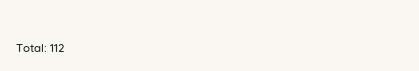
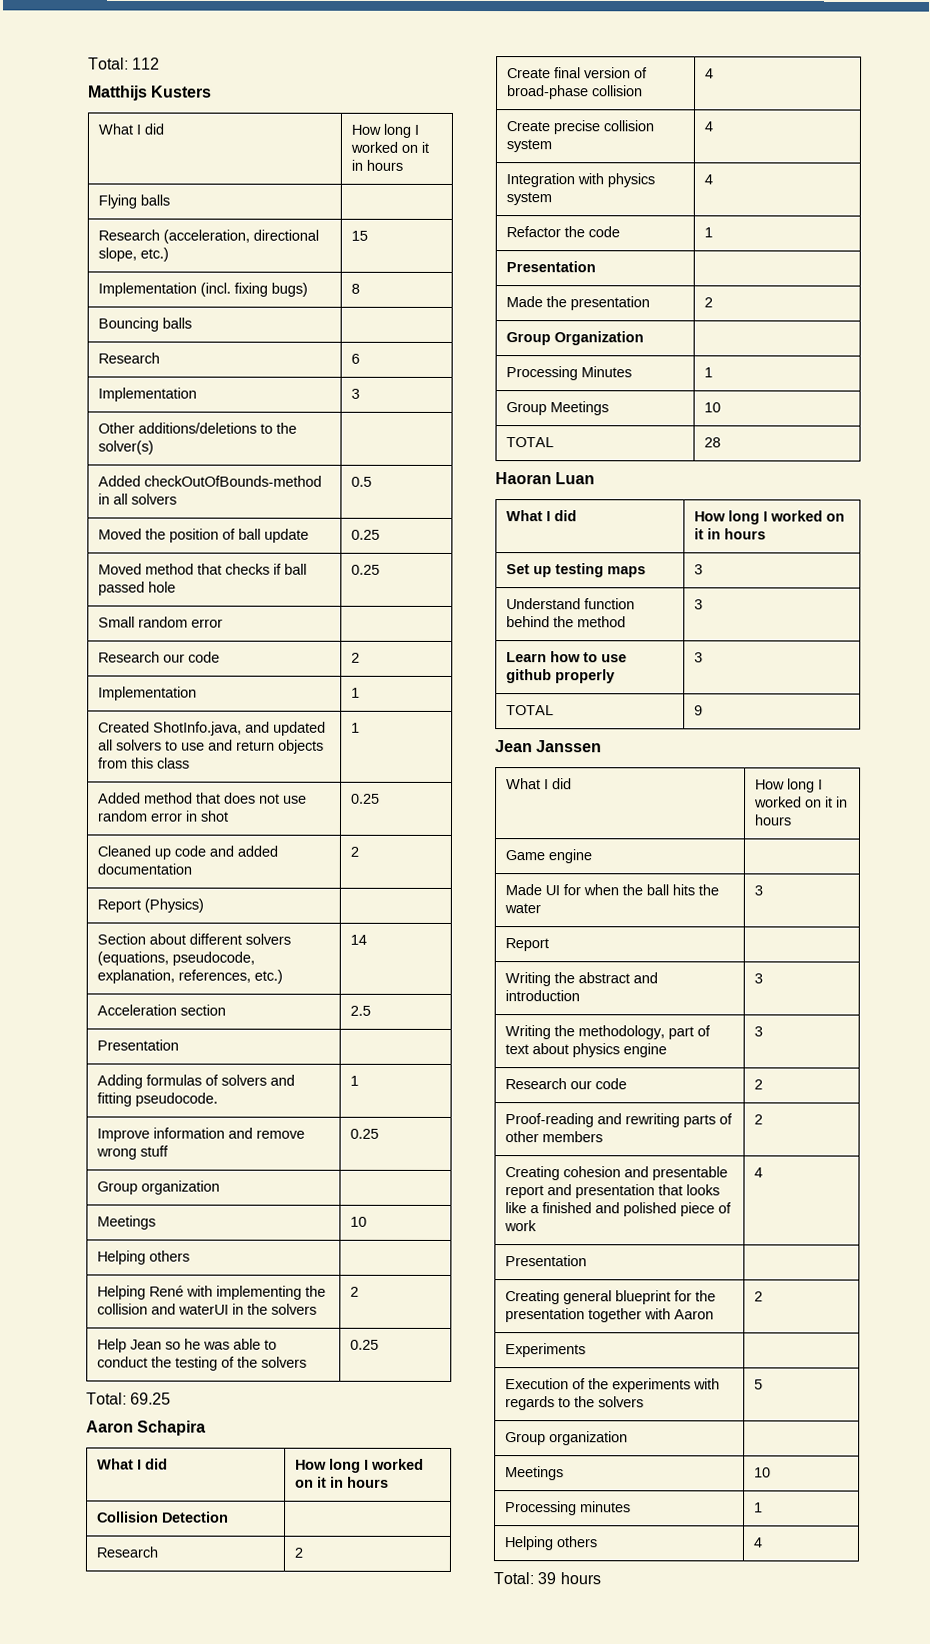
+ Matthijs Kusters
+ What I did | How long I worked on it in hours
+ Flying balls |
+ Research (acceleration, directional slope, etc.) | 15
+ Implementation (incl. fixing bugs) | 8
+ Bouncing balls |
+ Research | 6
+ Implementation | 3
+ Other additions/deletions to the solver(s) |
+ Added checkOutOfBounds-method in all solvers | 0.5
+ Moved the position of ball update | 0.25
+ Moved method that checks if ball passed hole | 0.25
+ Small random error |
+ Research our code | 2
+ Implementation | 1
+ Created ShotInfo.java, and updated all solvers to use and return objects from this class | 1
+ Added method that does not use random error in shot | 0.25
+ Cleaned up code and added documentation | 2
+ Report (Physics) |
+ Section about different solvers (equations, pseudocode, explanation, references, etc.) | 14
+ Acceleration section | 2.5
+ Presentation |
+ Adding formulas of solvers and fitting pseudocode. | 1
+ Improve information and remove wrong stuff | 0.25
+ Group organization |
+ Meetings | 10
+ Helping others |
+ Helping René with implementing the collision and waterUI in the solvers | 2
+ Help Jean so he was able to conduct the testing of the solvers | 0.25
+ Total: 69.25
+ Aaron Schapira
+ What I did | How long I worked on it in hours
+ Collision Detection |
+ Research | 2
+ Create final version of broad-phase collision | 4
+ Create precise collision system | 4
+ Integration with physics system | 4
+ Refactor the code | 1
+ Presentation |
+ Made the presentation | 2
+ Group Organization |
+ Processing Minutes | 1
+ Group Meetings | 10
+ TOTAL | 28
+ Haoran Luan
+ What I did | How long I worked on it in hours
+ Set up testing maps | 3
+ Understand function behind the method | 3
+ Learn how to use github properly | 3
+ TOTAL | 9
+ Jean Janssen
+ What I did | How long I worked on it in hours
+ Game engine |
+ Made UI for when the ball hits the water | 3
+ Report |
+ Writing the abstract and introduction | 3
+ Writing the methodology, part of text about physics engine | 3
+ Research our code | 2
+ Proof-reading and rewriting parts of other members | 2
+ Creating cohesion and presentable report and presentation that looks like a finished and polished piece of work | 4
+ Presentation |
+ Creating general blueprint for the presentation together with Aaron | 2
+ Experiments |
+ Execution of the experiments with regards to the solvers | 5
+ Group organization |
+ Meetings | 10
+ Processing minutes | 1
+ Helping others | 4
+ Total: 39 hours

